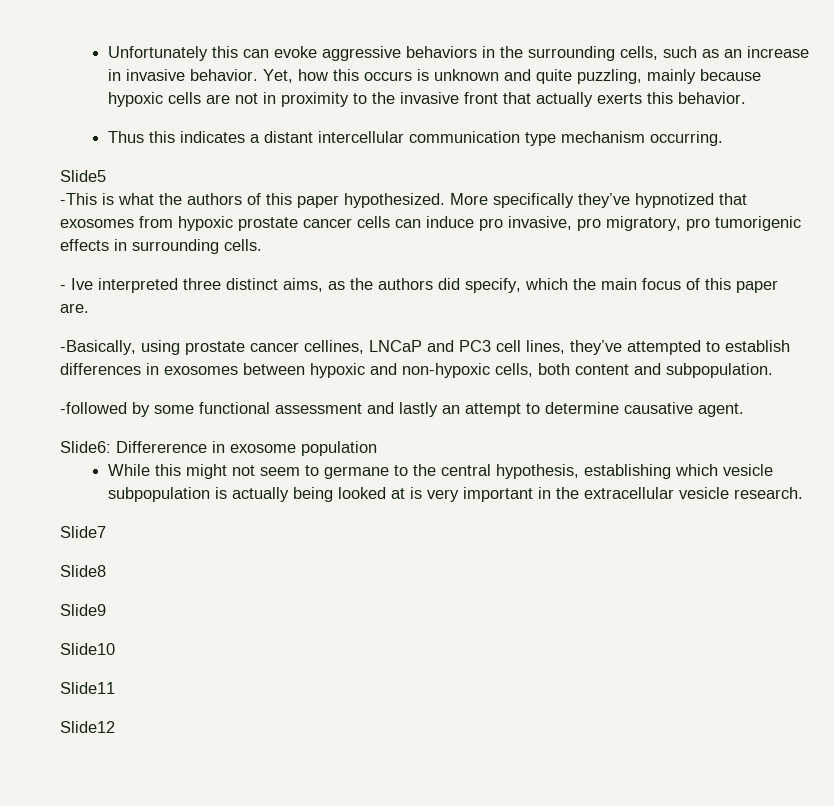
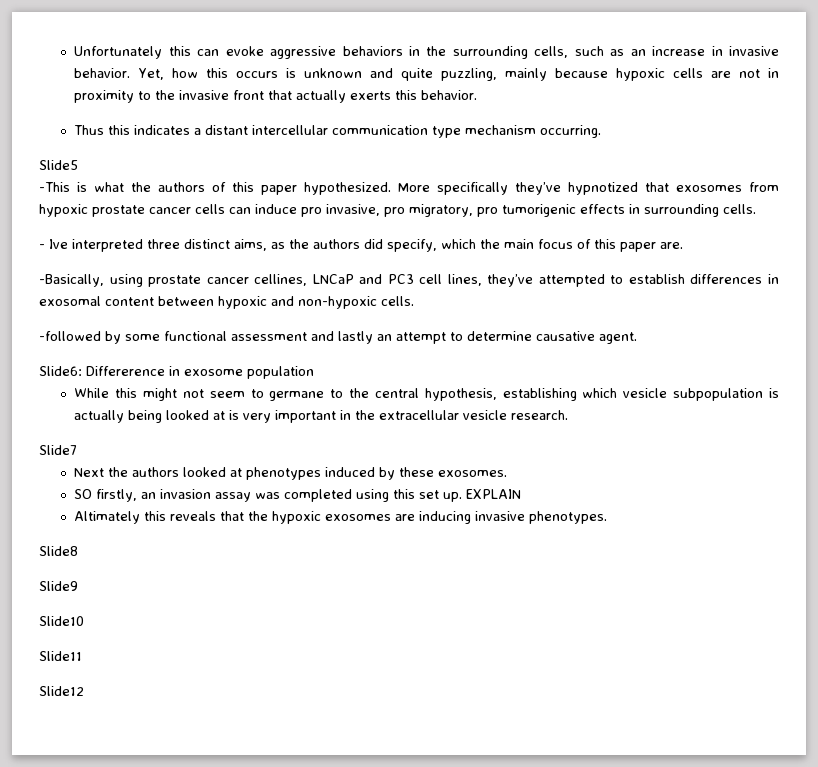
- -Basically, using prostate cancer cellines, LNCaP and PC3 cell lines, they’ve attempted to establish differences in exosomes between hypoxic and non-hypoxic cells, both content and subpopulation.
+ -Basically, using prostate cancer cellines, LNCaP and PC3 cell lines, they’ve attempted to establish differences in exosomal content between hypoxic and non-hypoxic cells.
+ Next the authors looked at phenotypes induced by these exosomes.
+ SO firstly, an invasion assay was completed using this set up. EXPLAIN
+ Altimately this reveals that the hypoxic exosomes are inducing invasive phenotypes.

